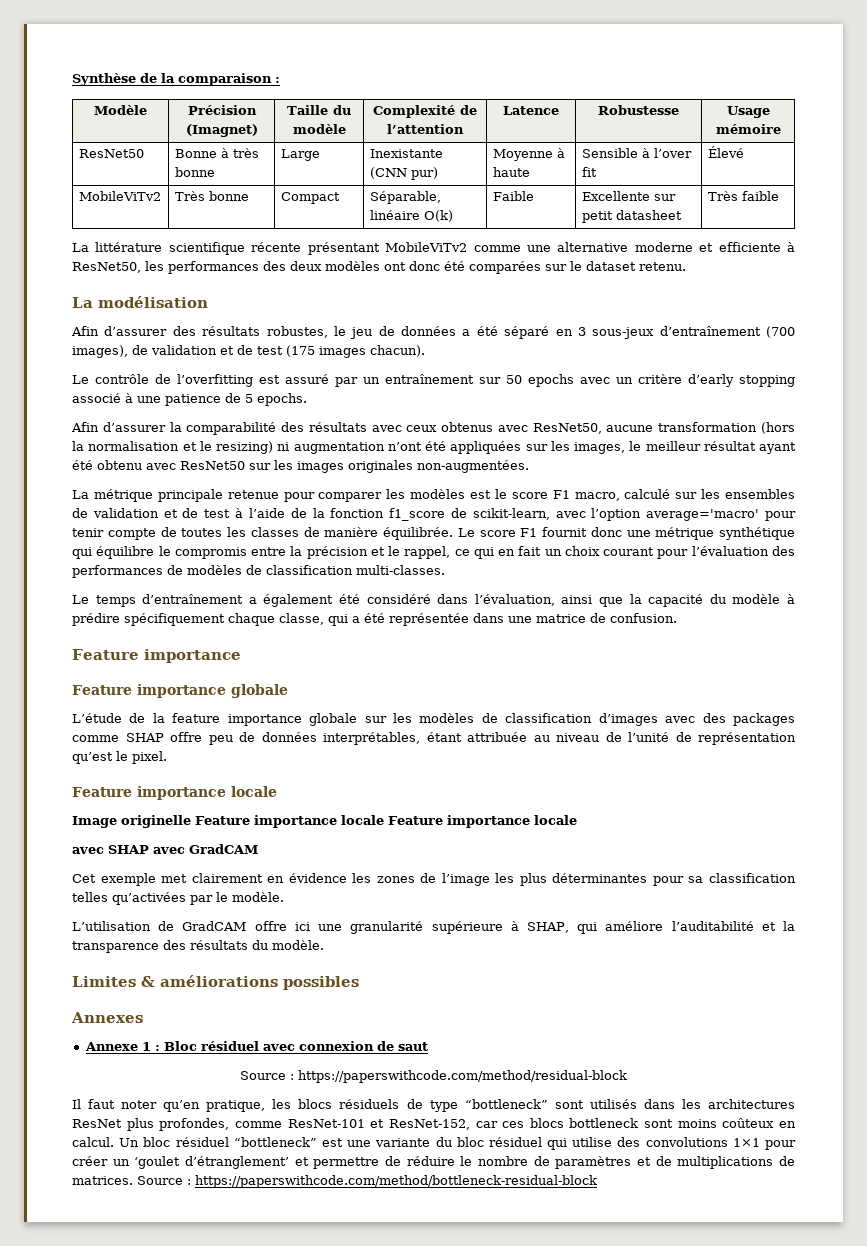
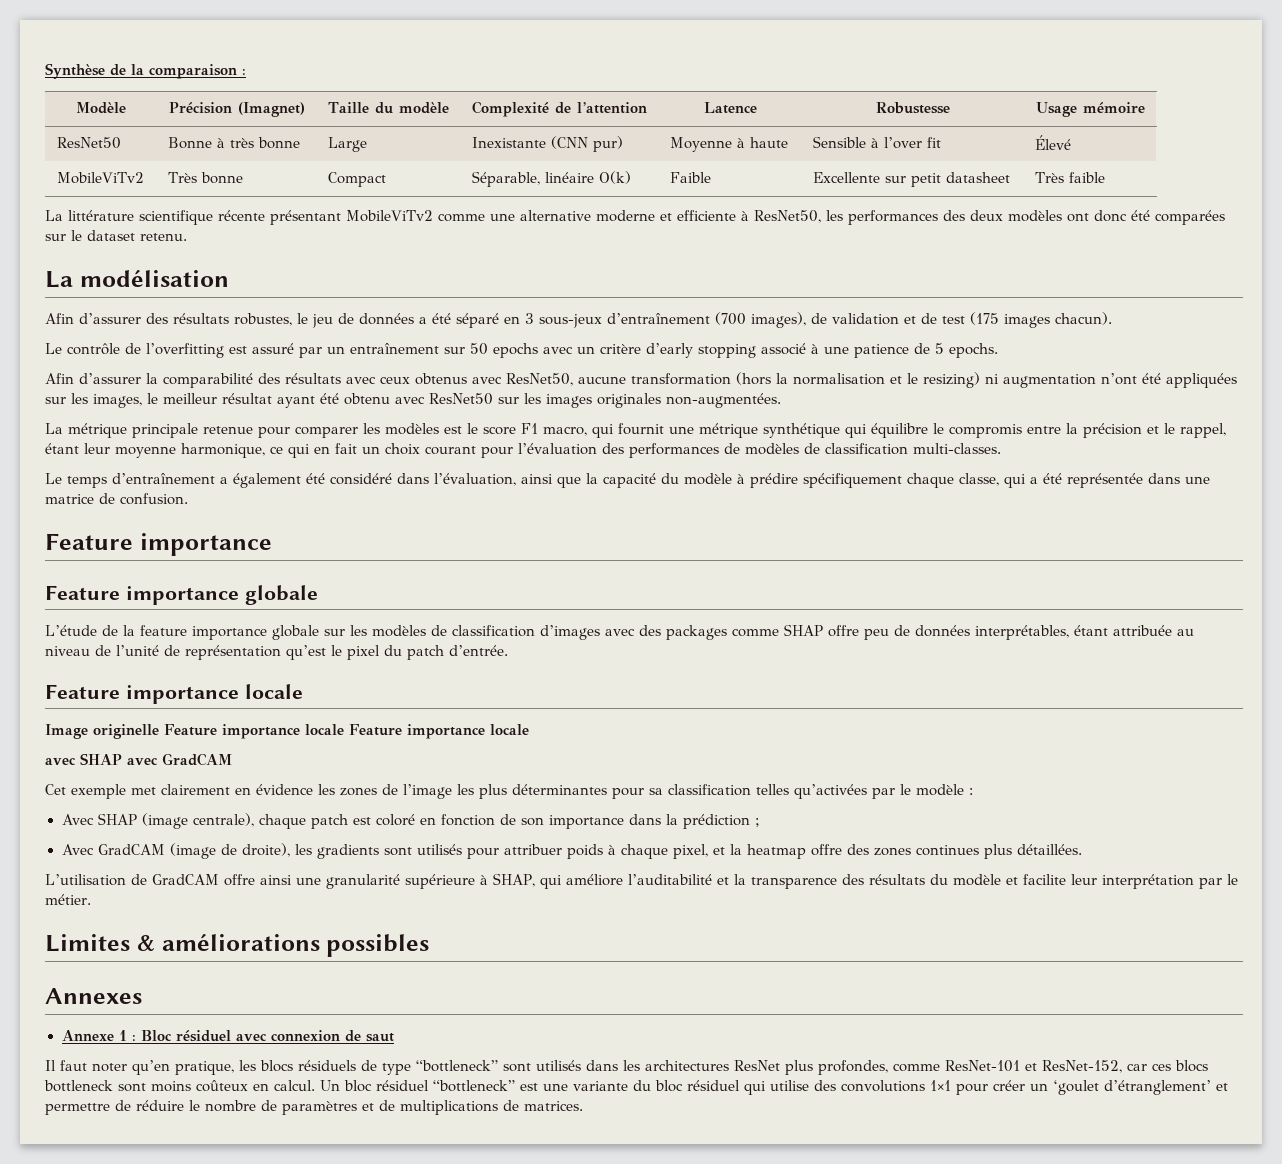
- La métrique principale retenue pour comparer les modèles est le score F1 macro, calculé sur les ensembles de validation et de test à l’aide de la fonction f1_score de scikit-learn, avec l’option average='macro' pour tenir compte de toutes les classes de manière équilibrée. Le score F1 fournit donc une métrique synthétique qui équilibre le compromis entre la précision et le rappel, ce qui en fait un choix courant pour l’évaluation des performances de modèles de classification multi-classes.
+ La métrique principale retenue pour comparer les modèles est le score F1 macro, qui fournit une métrique synthétique qui équilibre le compromis entre la précision et le rappel, étant leur moyenne harmonique, ce qui en fait un choix courant pour l’évaluation des performances de modèles de classification multi-classes.
- L’étude de la feature importance globale sur les modèles de classification d’images avec des packages comme SHAP offre peu de données interprétables, étant attribuée au niveau de l’unité de représentation qu’est le pixel.
+ L’étude de la feature importance globale sur les modèles de classification d’images avec des packages comme SHAP offre peu de données interprétables, étant attribuée au niveau de l’unité de représentation qu’est le pixel du patch d’entrée.
- Cet exemple met clairement en évidence les zones de l’image les plus déterminantes pour sa classification telles qu’activées par le modèle.
+ Cet exemple met clairement en évidence les zones de l’image les plus déterminantes pour sa classification telles qu’activées par le modèle :
+ Avec SHAP (image centrale), chaque patch est coloré en fonction de son importance dans la prédiction ;
+ Avec GradCAM (image de droite), les gradients sont utilisés pour attribuer poids à chaque pixel, et la heatmap offre des zones continues plus détaillées.
- L’utilisation de GradCAM offre ici une granularité supérieure à SHAP, qui améliore l’auditabilité et la transparence des résultats du modèle.
+ L’utilisation de GradCAM offre ainsi une granularité supérieure à SHAP, qui améliore l’auditabilité et la transparence des résultats du modèle et facilite leur interprétation par le métier.
- Source : https://paperswithcode.com/method/residual-block
- Source : https://paperswithcode.com/method/bottleneck-residual-block

